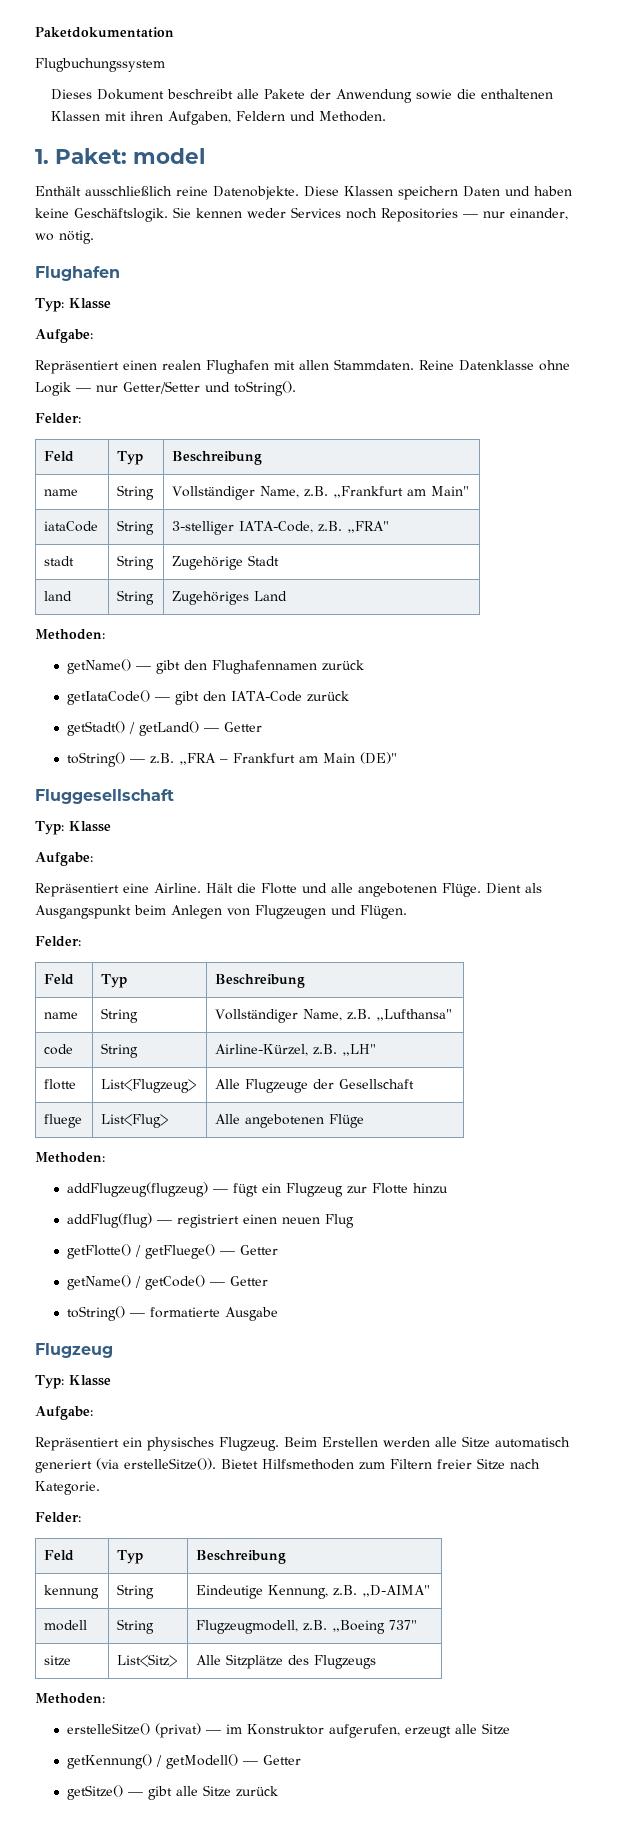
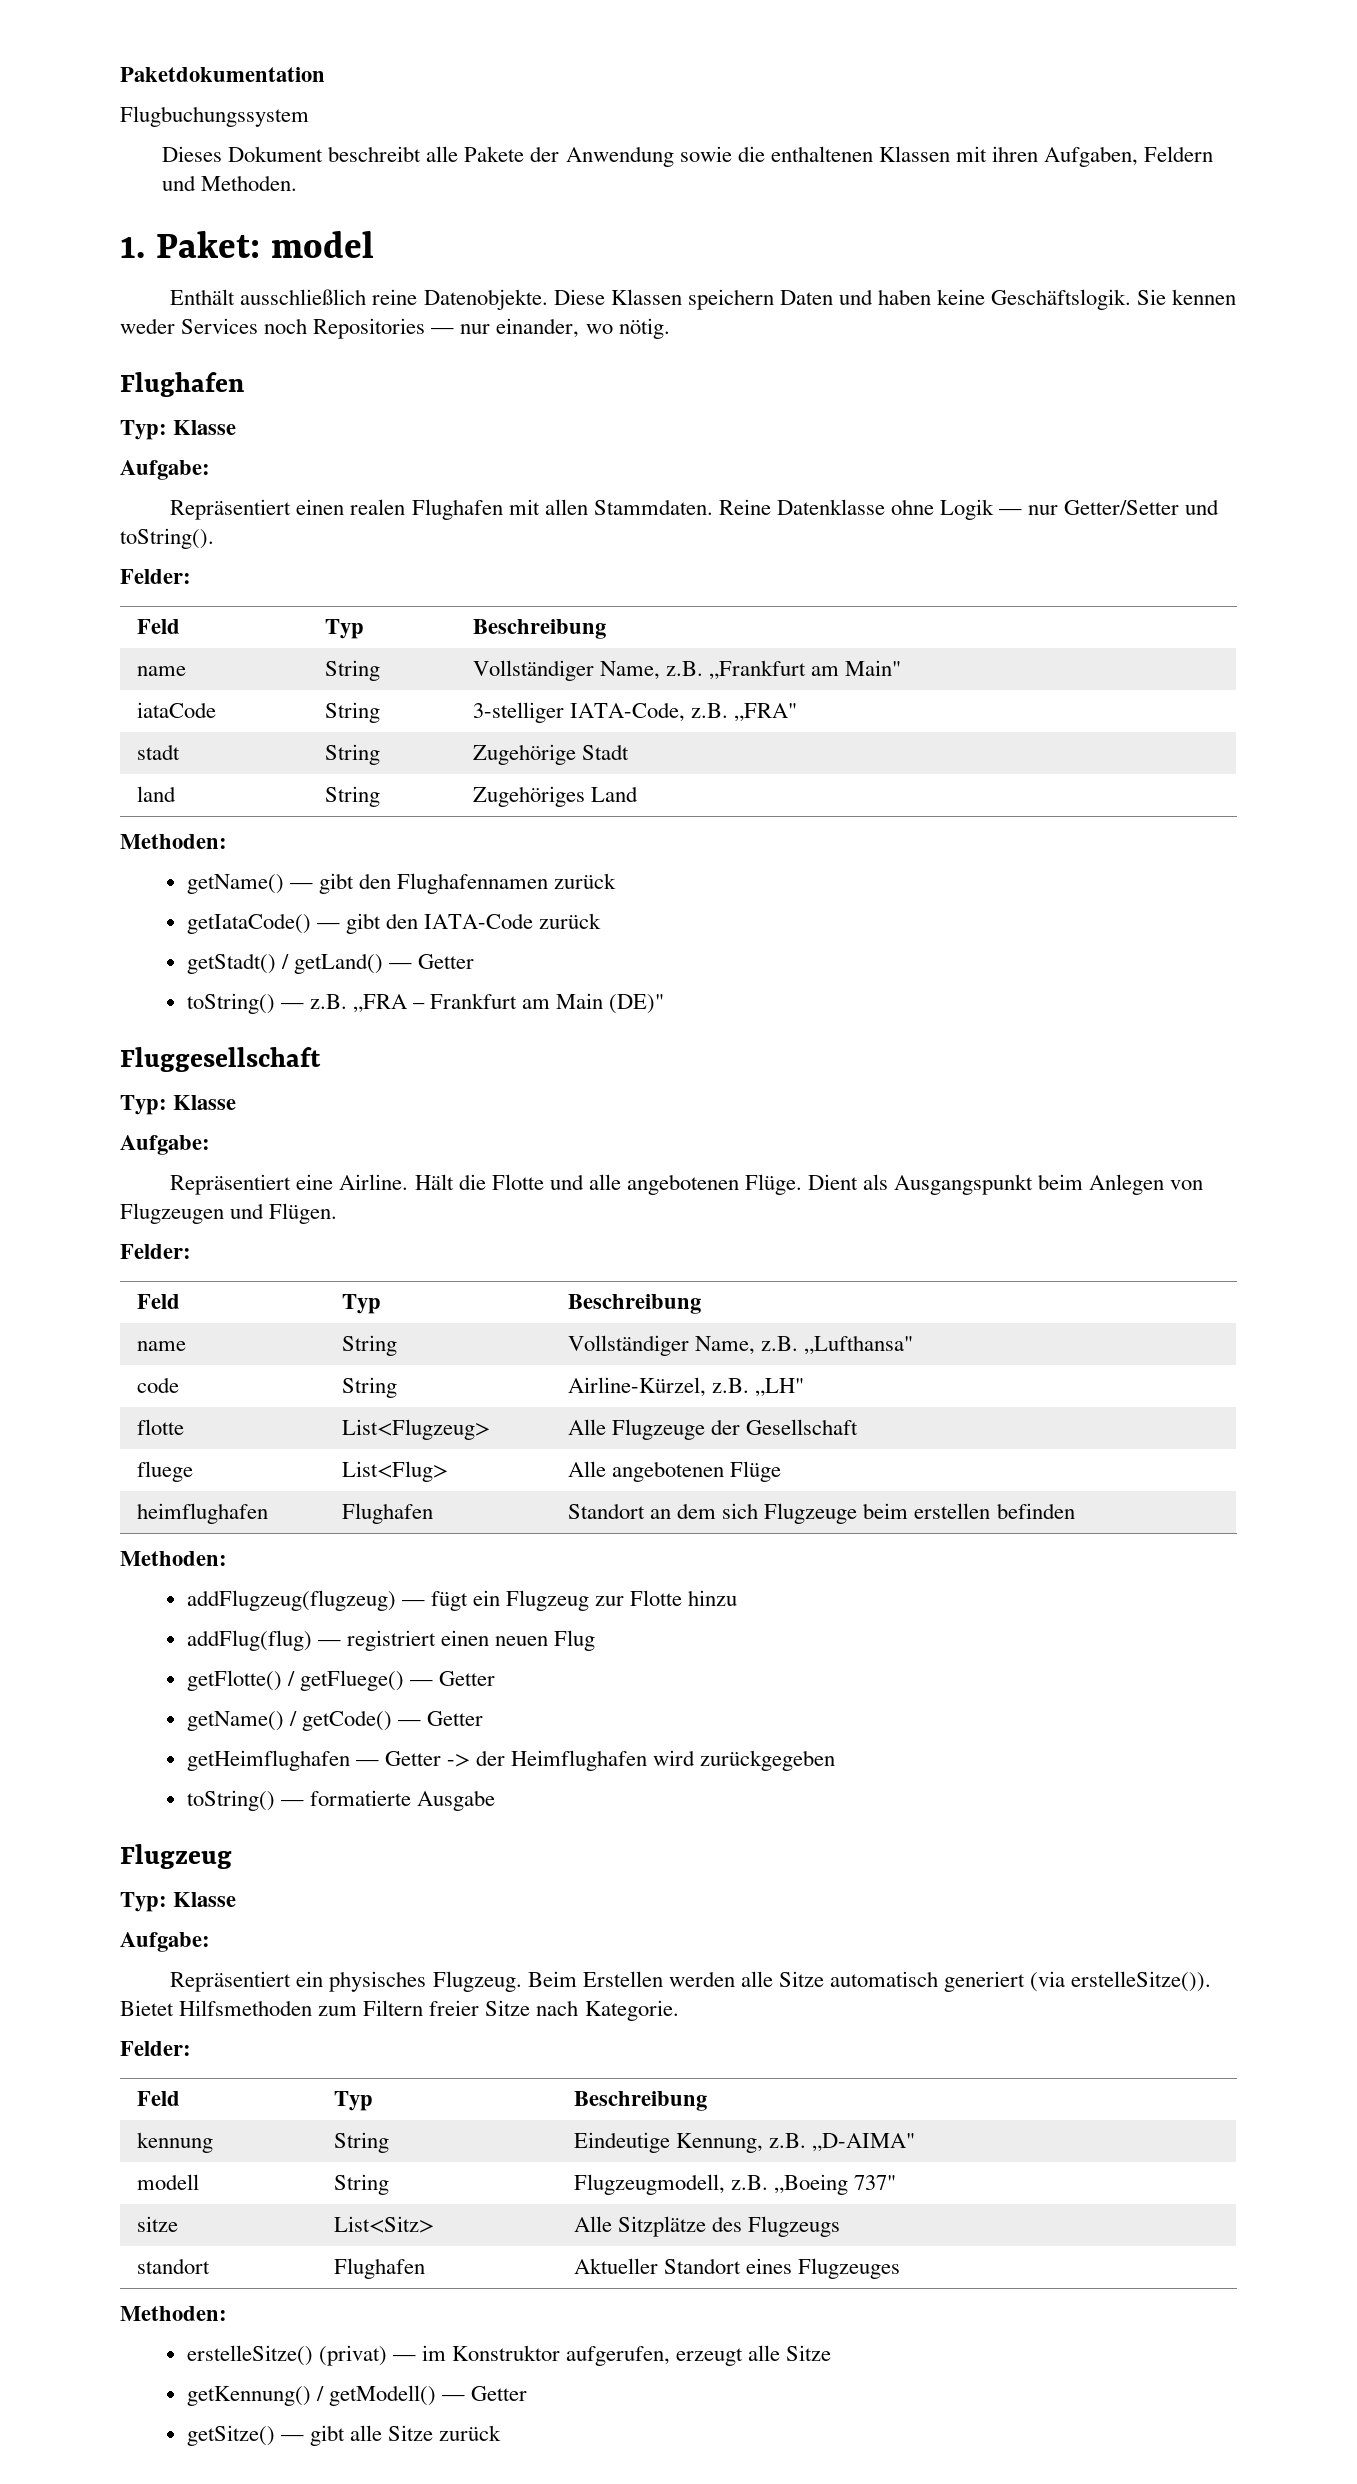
+ heimflughafen | Flughafen | Standort an dem sich Flugzeuge beim erstellen befinden
+ getHeimflughafen — Getter -> der Heimflughafen wird zurückgegeben
+ standort | Flughafen | Aktueller Standort eines Flugzeuges

